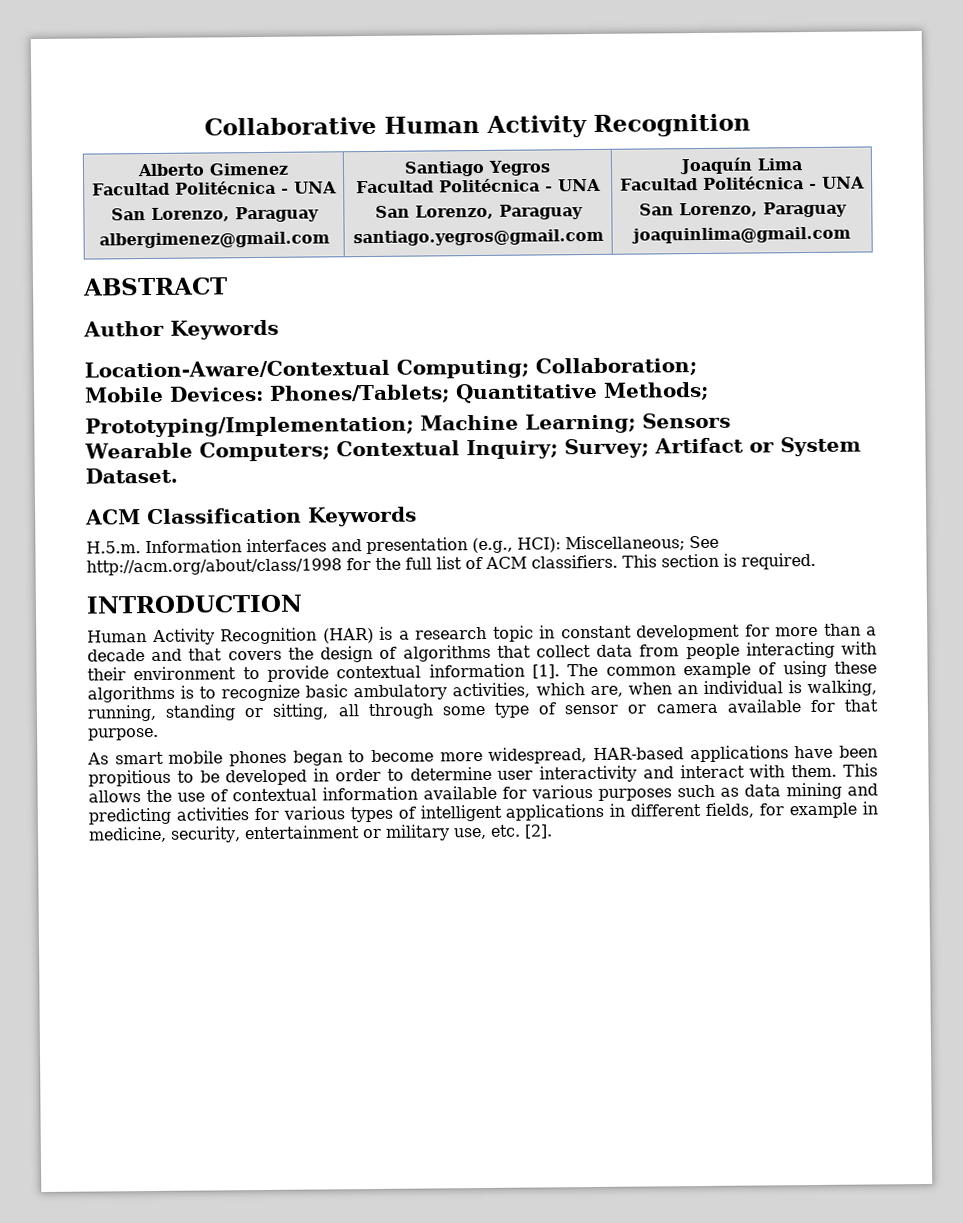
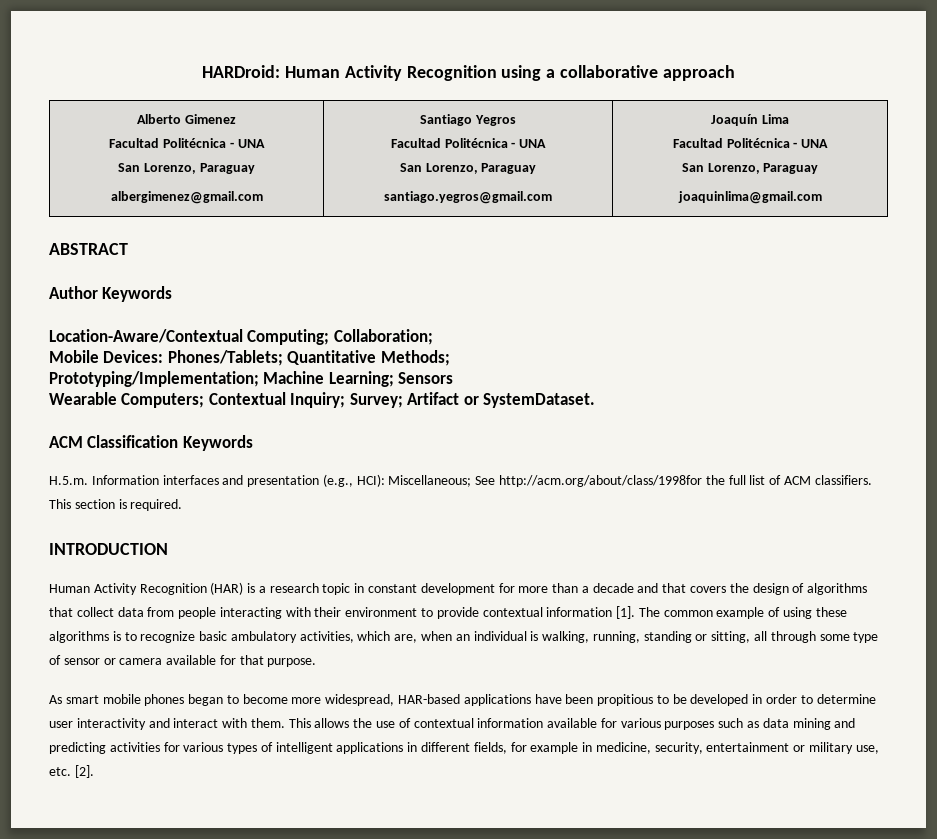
- Collaborative Human Activity Recognition
+ HARDroid: Human Activity Recognition using a collaborative approach
- Wearable Computers; Contextual Inquiry; Survey; Artifact or System Dataset.
+ Wearable Computers; Contextual Inquiry; Survey; Artifact or SystemDataset.
- H.5.m. Information interfaces and presentation (e.g., HCI): Miscellaneous; See http://acm.org/about/class/1998 for the full list of ACM classifiers.
+ H.5.m. Information interfaces and presentation (e.g., HCI): Miscellaneous; See http://acm.org/about/class/1998for the full list of ACM classifiers.

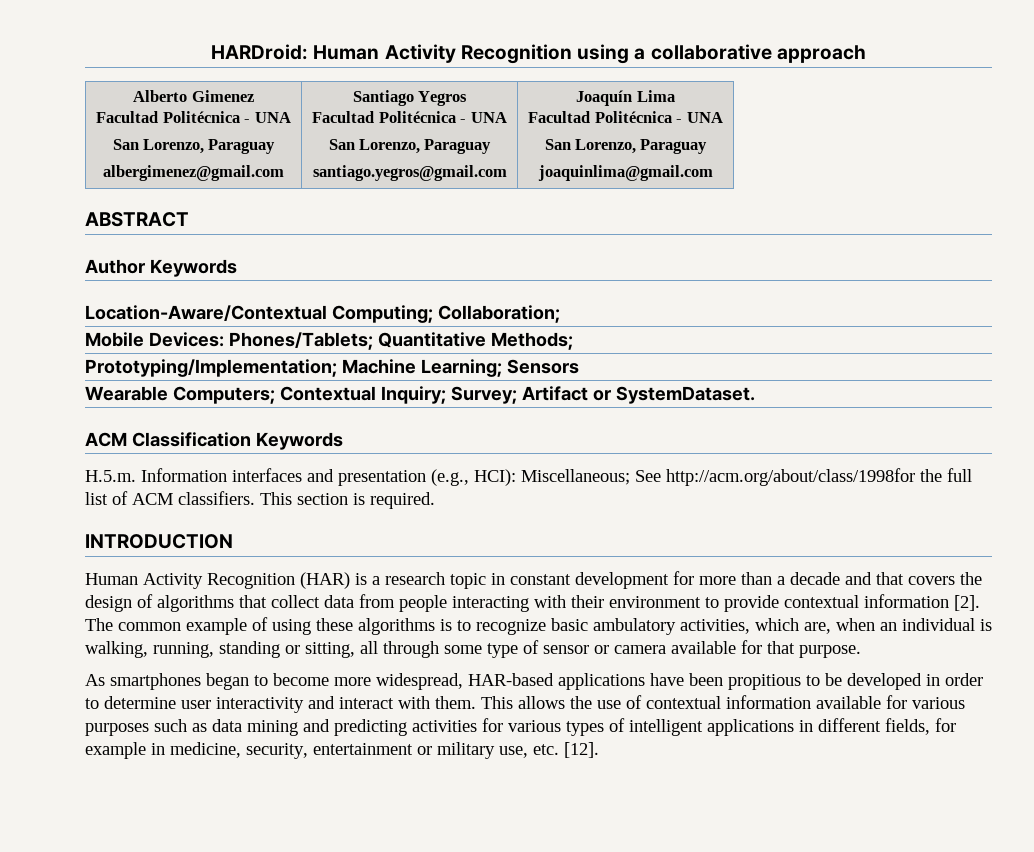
- Human Activity Recognition (HAR) is a research topic in constant development for more than a decade and that covers the design of algorithms that collect data from people interacting with their environment to provide contextual information [1].
+ Human Activity Recognition (HAR) is a research topic in constant development for more than a decade and that covers the design of algorithms that collect data from people interacting with their environment to provide contextual information [2].
- As smart mobile phones began to become more widespread, HAR-based applications have been propitious to be developed in order to determine user interactivity and interact with them.
+ As smartphones began to become more widespread, HAR-based applications have been propitious to be developed in order to determine user interactivity and interact with them.
- This allows the use of contextual information available for various purposes such as data mining and predicting activities for various types of intelligent applications in different fields, for example in medicine, security, entertainment or military use, etc. [2].
+ This allows the use of contextual information available for various purposes such as data mining and predicting activities for various types of intelligent applications in different fields, for example in medicine, security, entertainment or military use, etc. [12].

